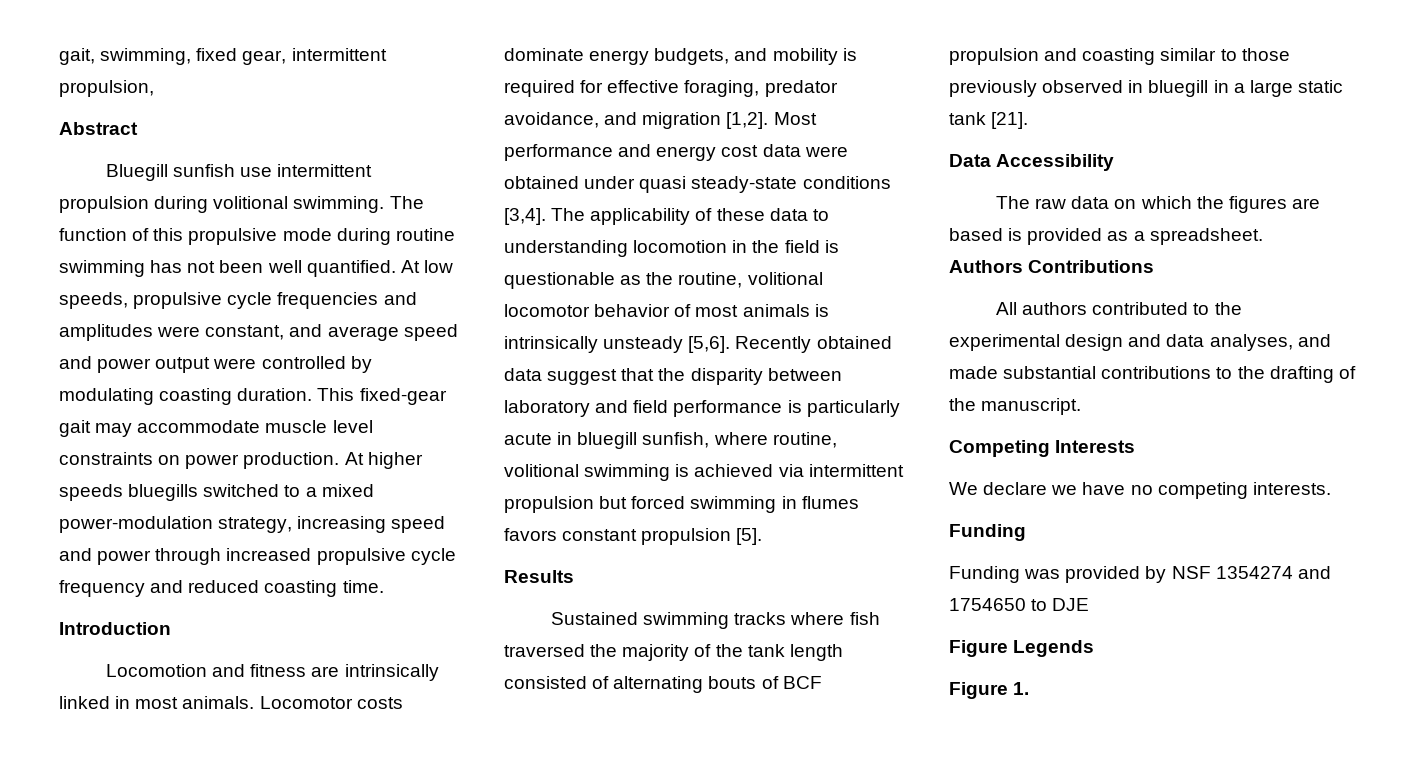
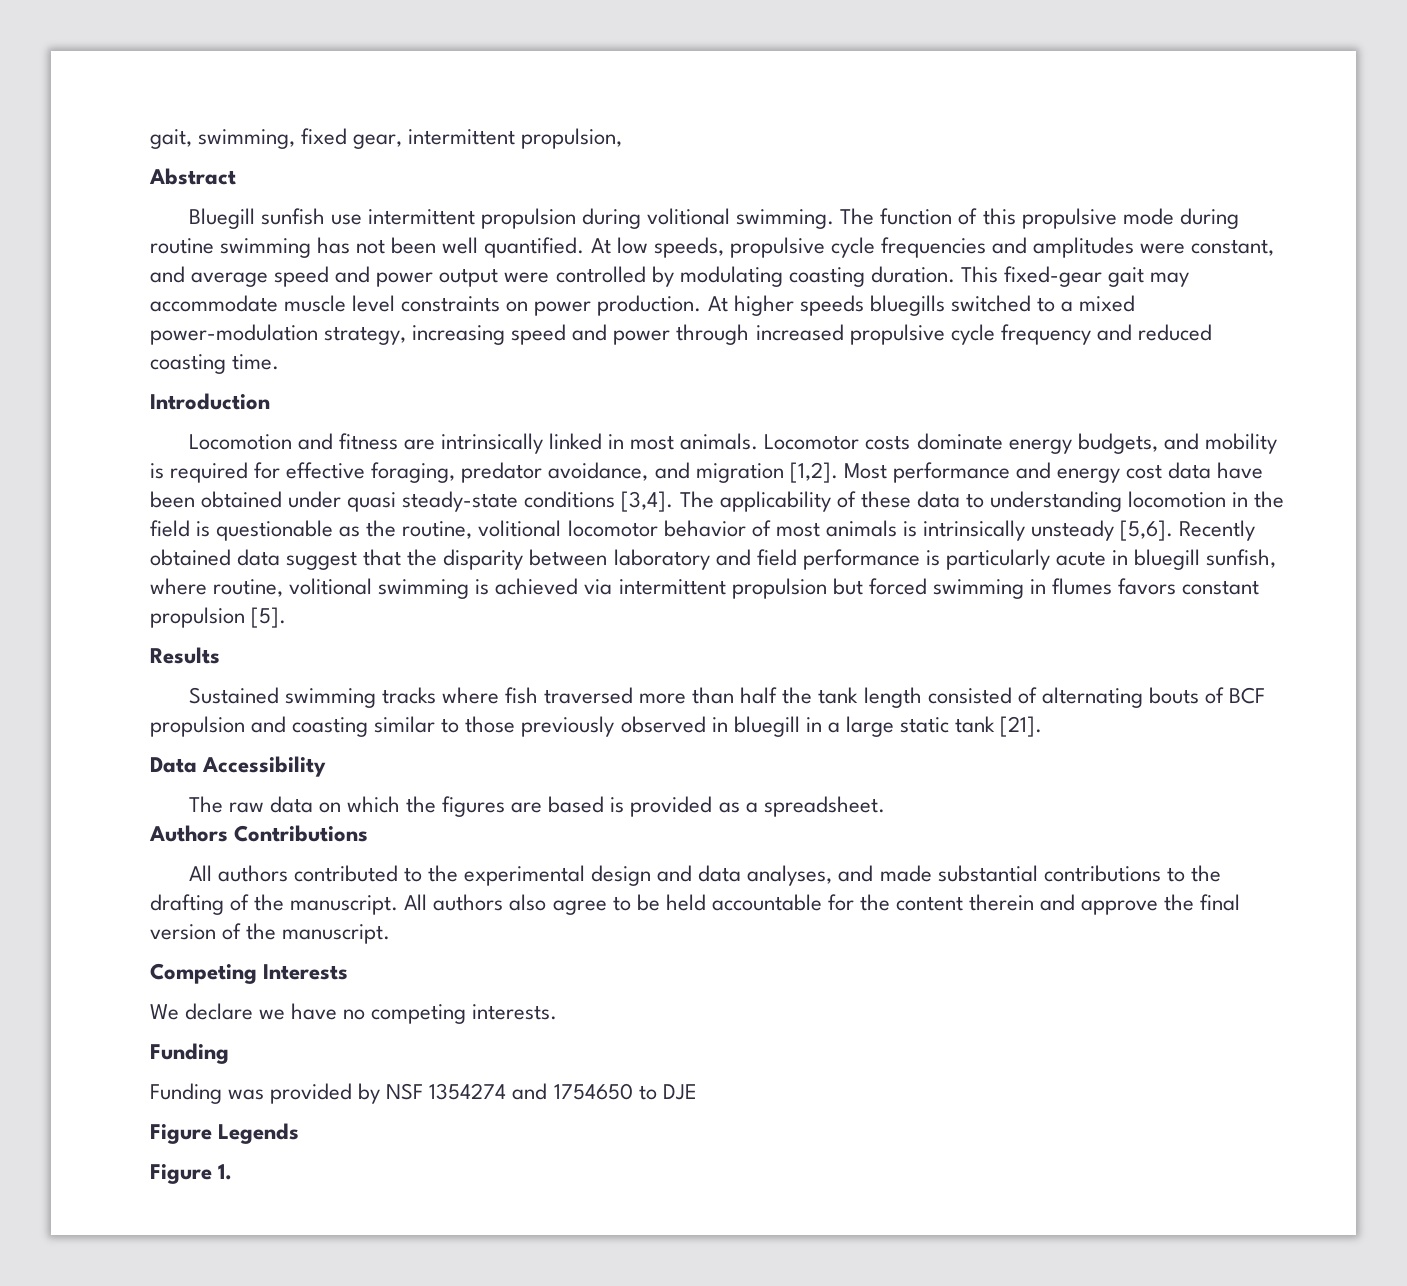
- Most performance and energy cost data were obtained under quasi steady-state conditions [3,4].
+ Most performance and energy cost data have been obtained under quasi steady-state conditions [3,4].
- Sustained swimming tracks where fish traversed the majority of the tank length consisted of alternating bouts of BCF propulsion and coasting similar to those previously observed in bluegill in a large static tank [21].
+ Sustained swimming tracks where fish traversed more than half the tank length consisted of alternating bouts of BCF propulsion and coasting similar to those previously observed in bluegill in a large static tank [21].
+ All authors also agree to be held accountable for the content therein and approve the final version of the manuscript.

